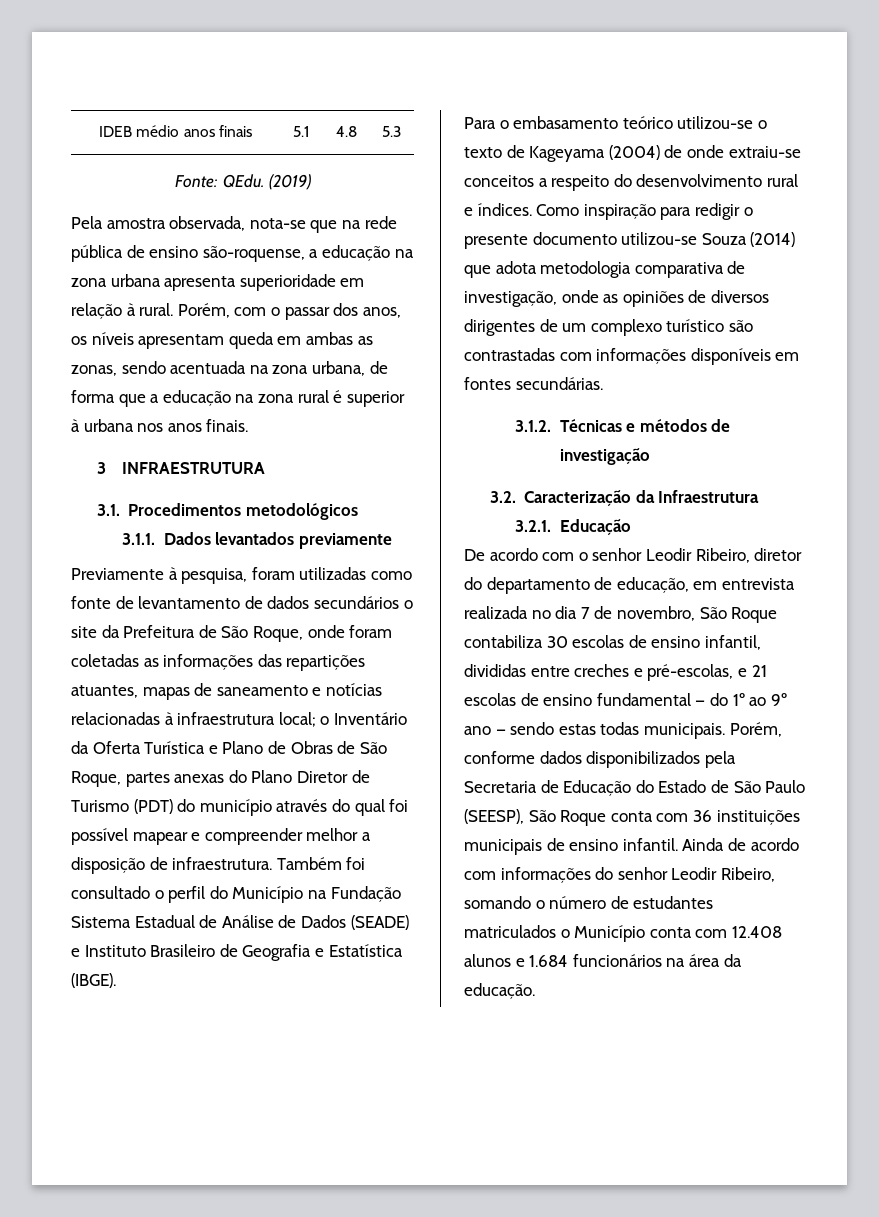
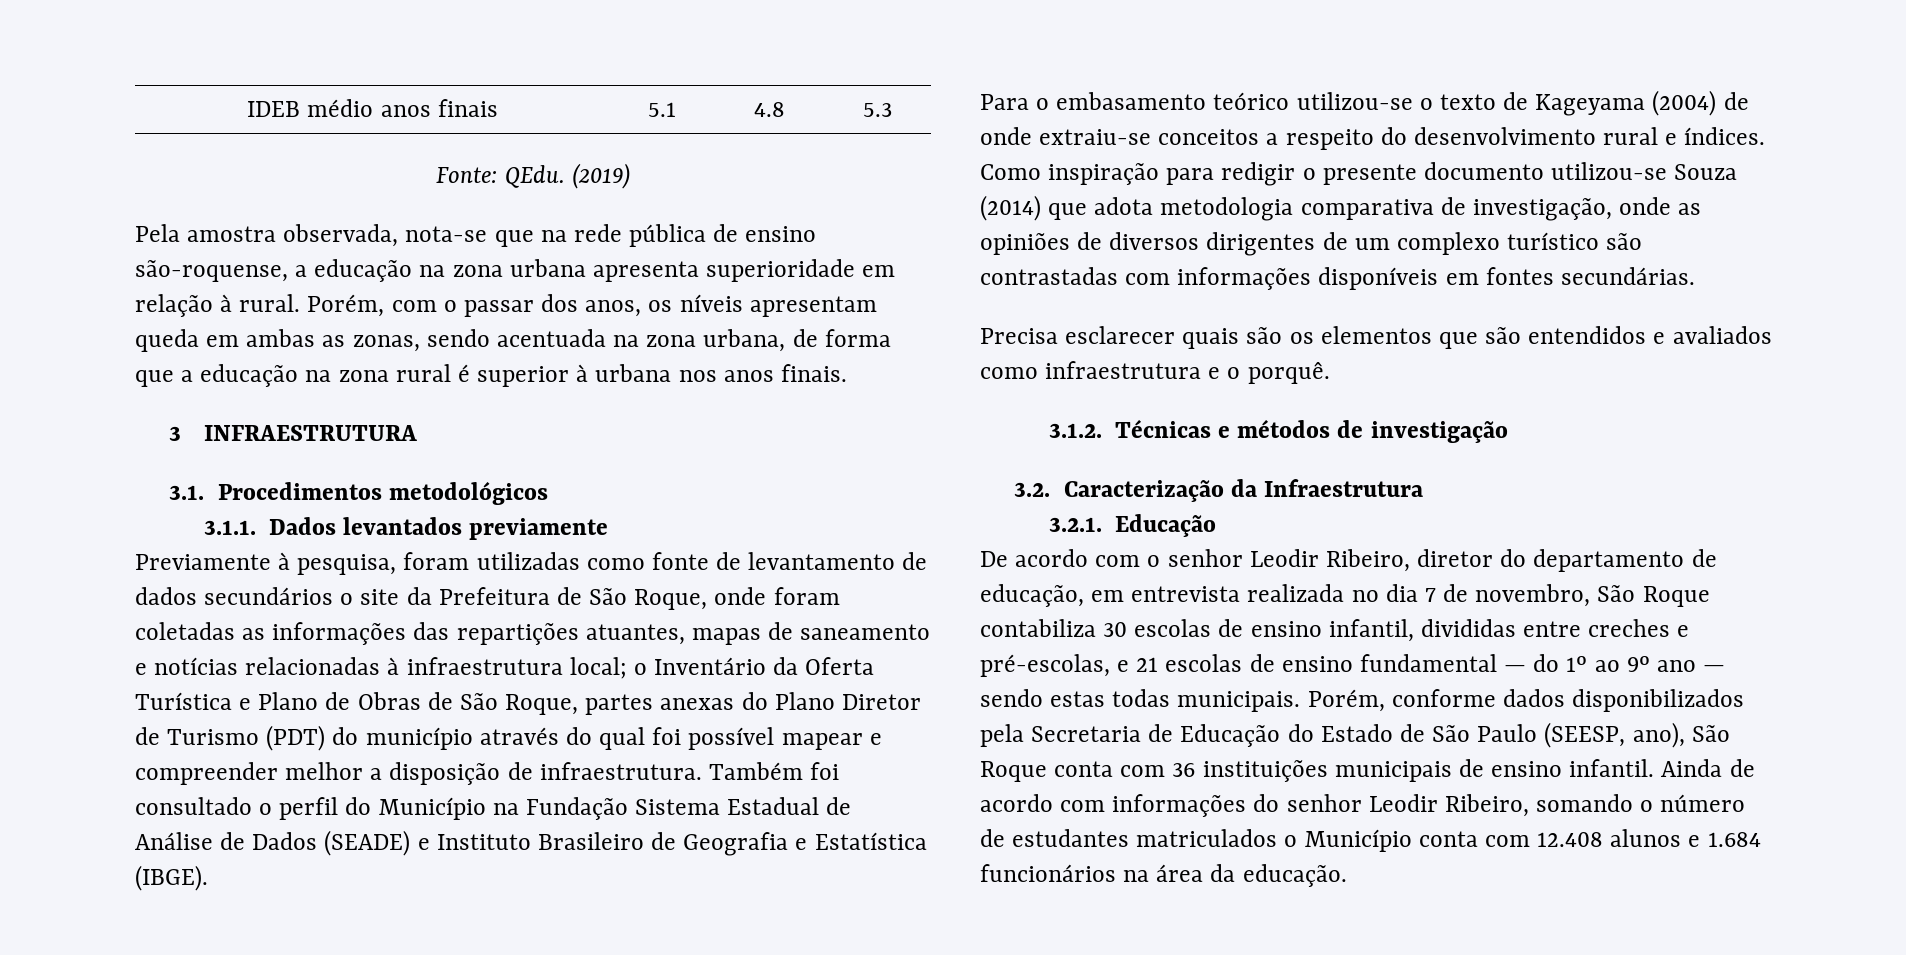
+ Precisa esclarecer quais são os elementos que são entendidos e avaliados como infraestrutura e o porquê.
- Porém, conforme dados disponibilizados pela Secretaria de Educação do Estado de São Paulo (SEESP), São Roque conta com 36 instituições municipais de ensino infantil.
+ Porém, conforme dados disponibilizados pela Secretaria de Educação do Estado de São Paulo (SEESP, ano), São Roque conta com 36 instituições municipais de ensino infantil.

